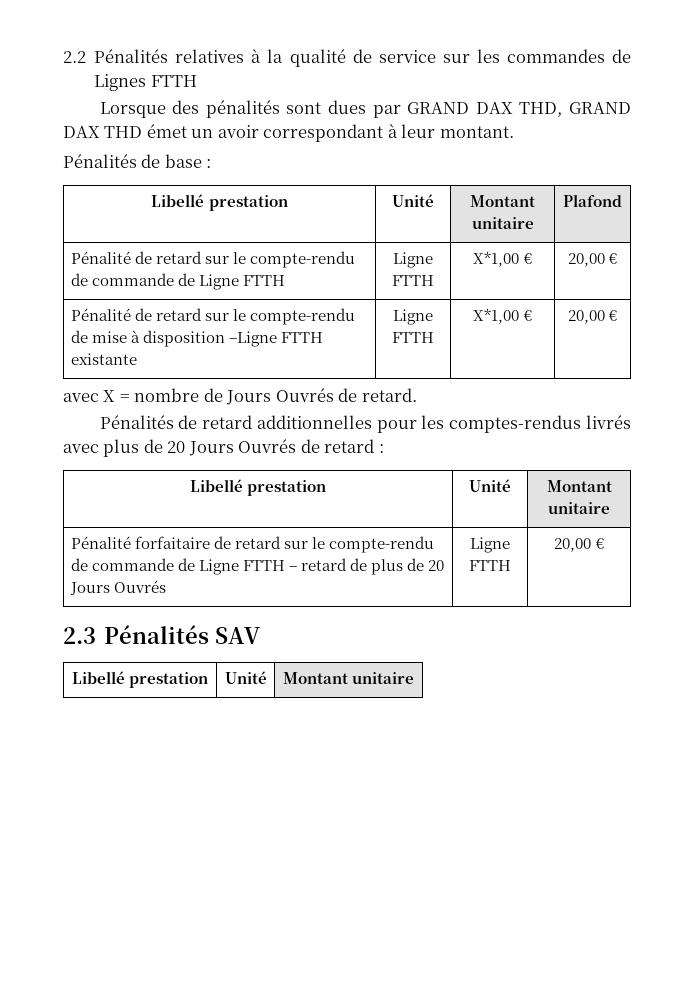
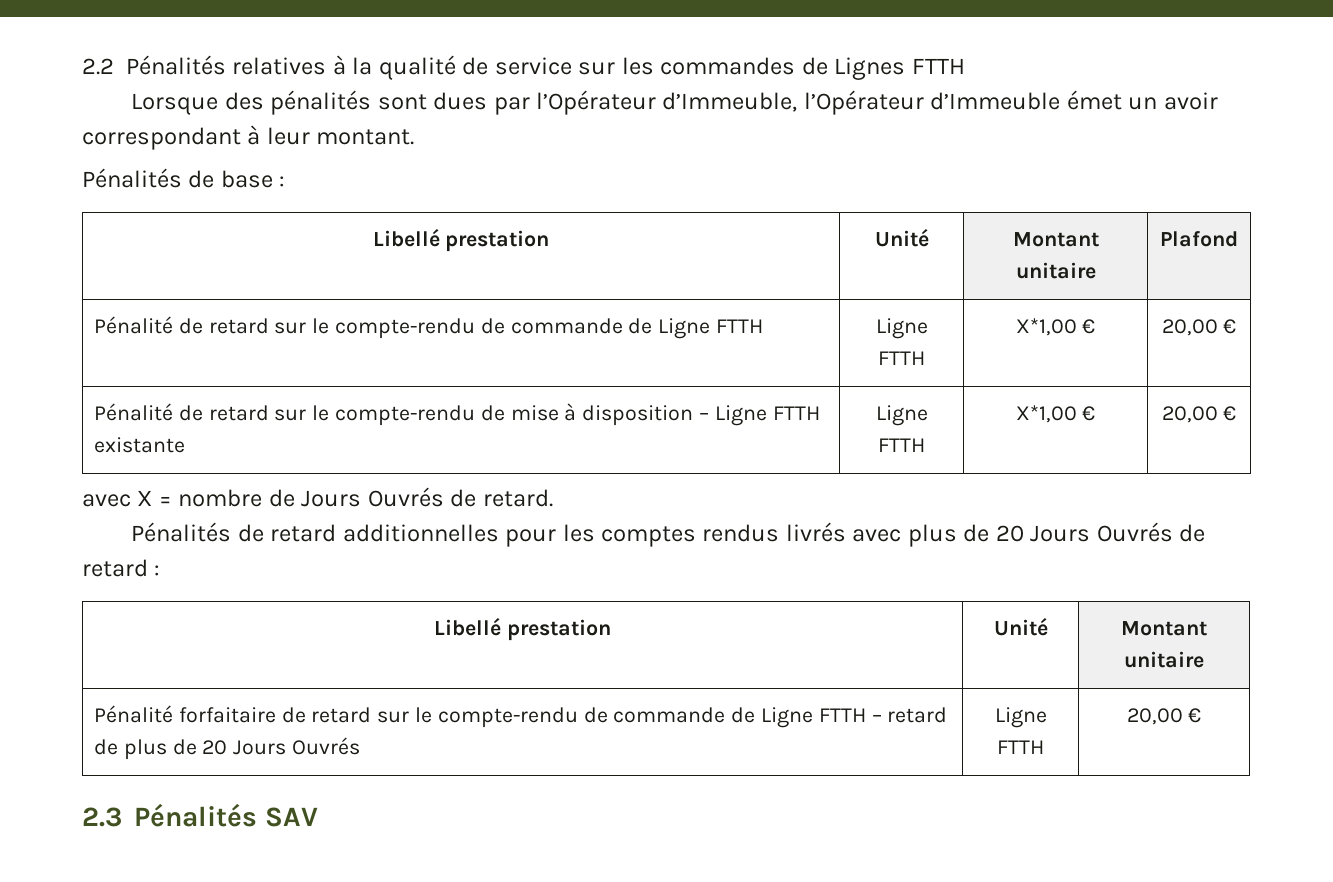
- Lorsque des pénalités sont dues par GRAND DAX THD, GRAND DAX THD émet un avoir correspondant à leur montant.
+ Lorsque des pénalités sont dues par l’Opérateur d’Immeuble, l’Opérateur d’Immeuble émet un avoir correspondant à leur montant.
- Pénalité de retard sur le compte-rendu de mise à disposition –Ligne FTTH existante | Ligne FTTH | X*1,00 € | 20,00 €
+ Pénalité de retard sur le compte-rendu de mise à disposition – Ligne FTTH existante | Ligne FTTH | X*1,00 € | 20,00 €
- Pénalités de retard additionnelles pour les comptes-rendus livrés avec plus de 20 Jours Ouvrés de retard :
+ Pénalités de retard additionnelles pour les comptes rendus livrés avec plus de 20 Jours Ouvrés de retard :
  2.3 Pénalités SAV
- Libellé prestation | Unité | Montant unitaire

